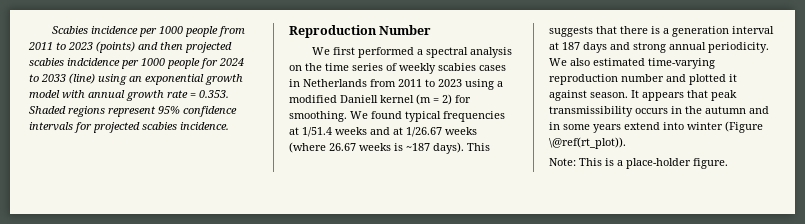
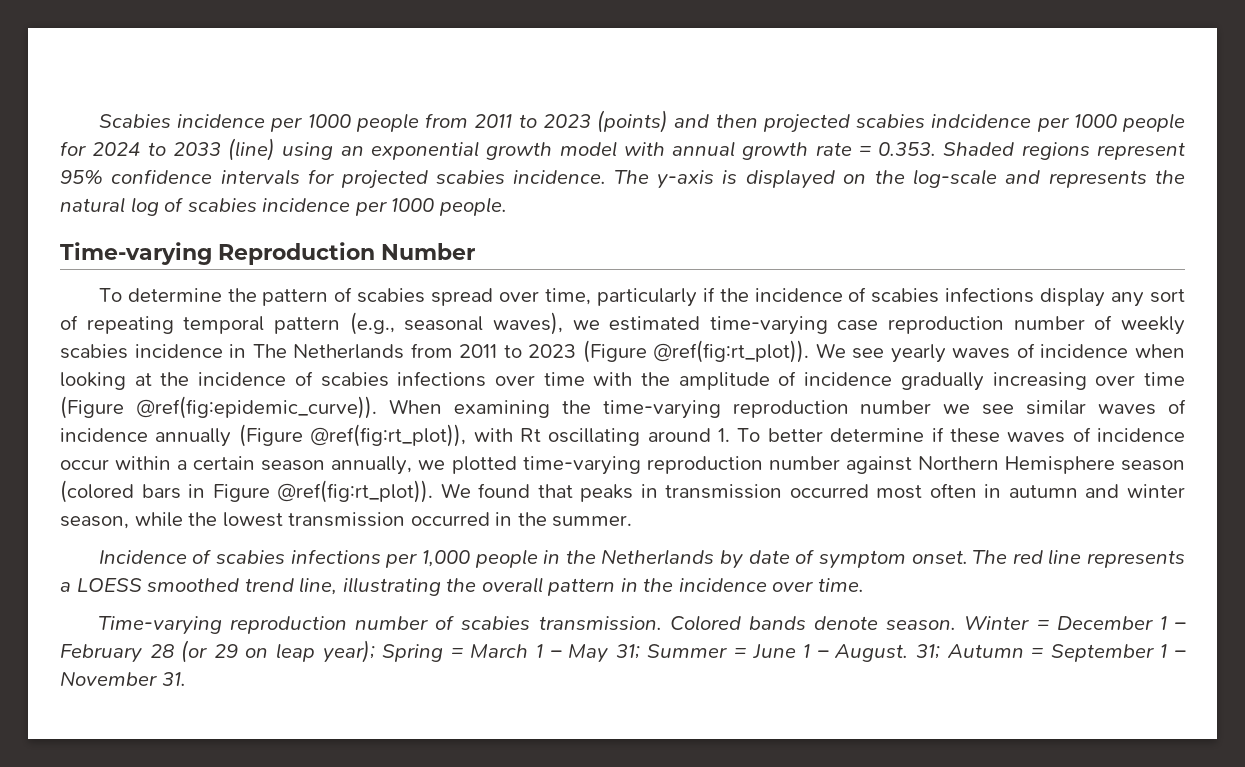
- Scabies incidence per 1000 people from 2011 to 2023 (points) and then projected scabies indcidence per 1000 people for 2024 to 2033 (line) using an exponential growth model with annual growth rate = 0.353. Shaded regions represent 95% confidence intervals for projected scabies incidence.
- Reproduction Number
- We first performed a spectral analysis on the time series of weekly scabies cases in Netherlands from 2011 to 2023 using a modified Daniell kernel (m = 2) for smoothing. We found typical frequencies at 1/51.4 weeks and at 1/26.67 weeks (where 26.67 weeks is ~187 days). This suggests that there is a generation interval at 187 days and strong annual periodicity. We also estimated time-varying reproduction number and plotted it against season. It appears that peak transmissibility occurs in the autumn and in some years extend into winter (Figure \@ref(rt_plot)).
- Note: This is a place-holder figure.
+ Scabies incidence per 1000 people from 2011 to 2023 (points) and then projected scabies indcidence per 1000 people for 2024 to 2033 (line) using an exponential growth model with annual growth rate = 0.353. Shaded regions represent 95% confidence intervals for projected scabies incidence. The y-axis is displayed on the log-scale and represents the natural log of scabies incidence per 1000 people.
+ Time-varying Reproduction Number
+ To determine the pattern of scabies spread over time, particularly if the incidence of scabies infections display any sort of repeating temporal pattern (e.g., seasonal waves), we estimated time-varying case reproduction number of weekly scabies incidence in The Netherlands from 2011 to 2023 (Figure @ref(fig:rt_plot)). We see yearly waves of incidence when looking at the incidence of scabies infections over time with the amplitude of incidence gradually increasing over time (Figure @ref(fig:epidemic_curve)). When examining the time-varying reproduction number we see similar waves of incidence annually (Figure @ref(fig:rt_plot)), with Rt oscillating around 1. To better determine if these waves of incidence occur within a certain season annually, we plotted time-varying reproduction number against Northern Hemisphere season (colored bars in Figure @ref(fig:rt_plot)). We found that peaks in transmission occurred most often in autumn and winter season, while the lowest transmission occurred in the summer.
+ Incidence of scabies infections per 1,000 people in the Netherlands by date of symptom onset. The red line represents a LOESS smoothed trend line, illustrating the overall pattern in the incidence over time.
+ Time-varying reproduction number of scabies transmission. Colored bands denote season. Winter = December 1 – February 28 (or 29 on leap year); Spring = March 1 – May 31; Summer = June 1 – August. 31; Autumn = September 1 – November 31.

